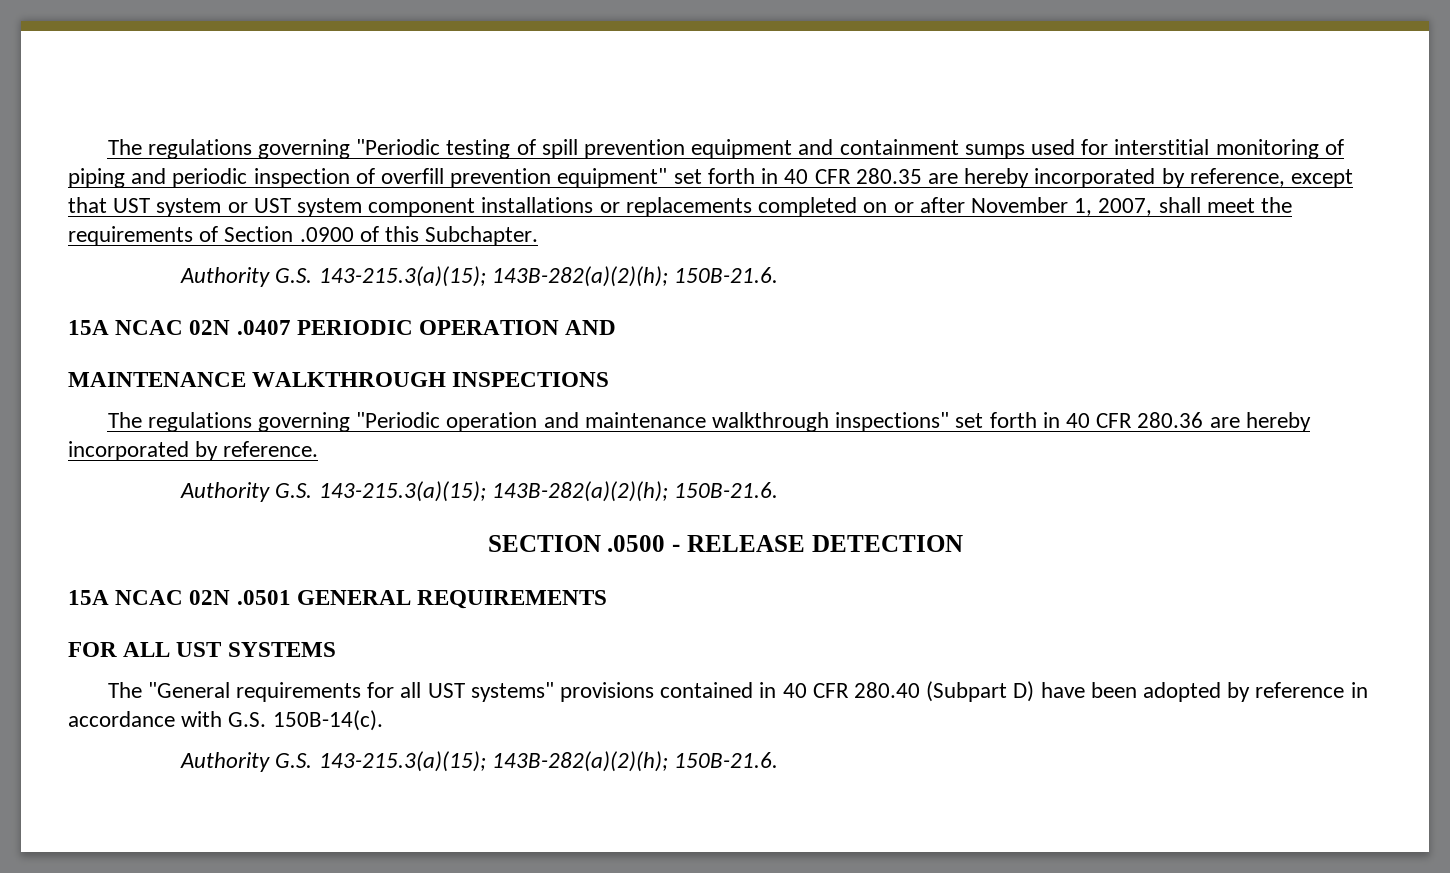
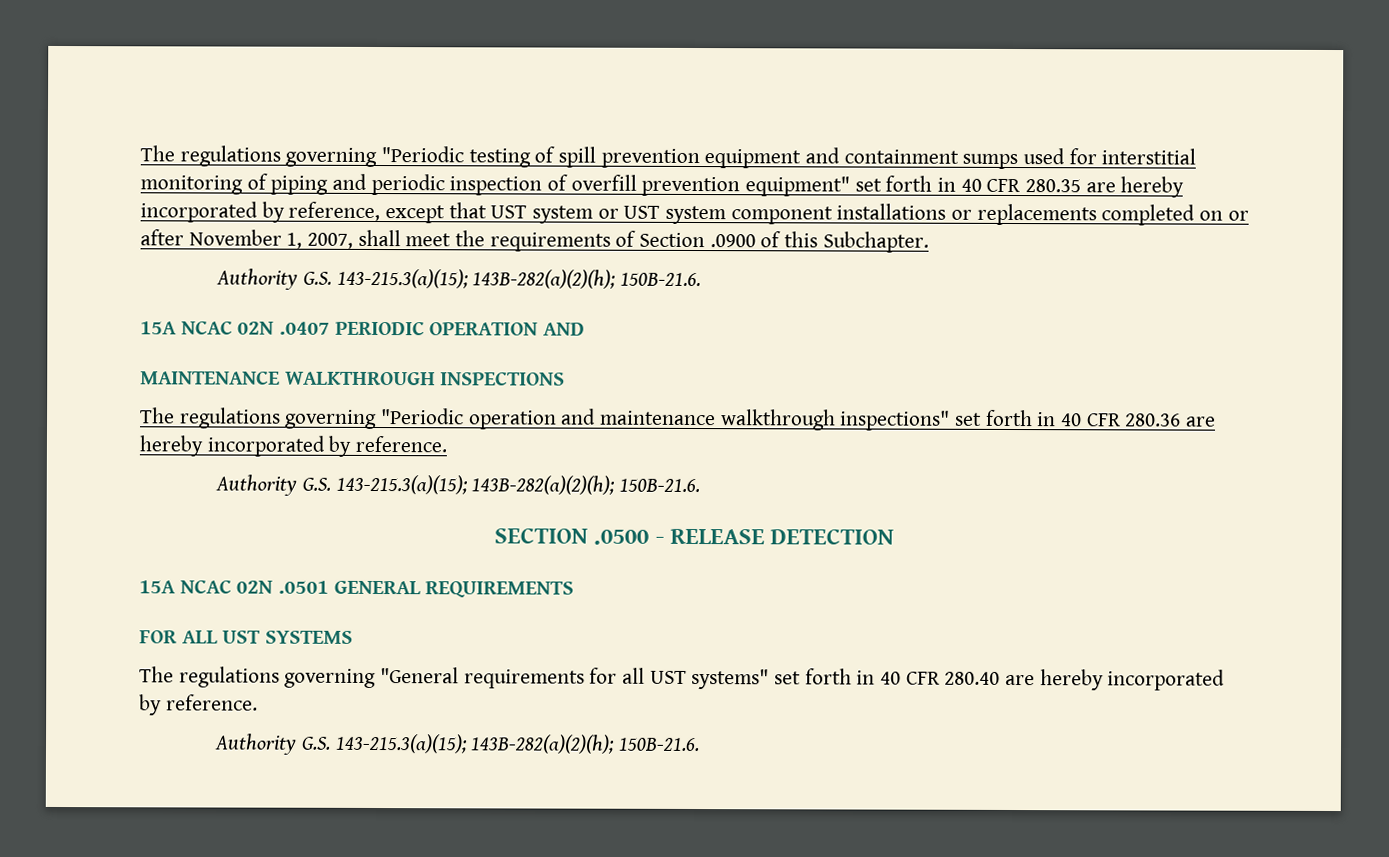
- The "General requirements for all UST systems" provisions contained in 40 CFR 280.40 (Subpart D) have been adopted by reference in accordance with G.S. 150B-14(c).
+ The regulations governing "General requirements for all UST systems" set forth in 40 CFR 280.40 are hereby incorporated by reference.

